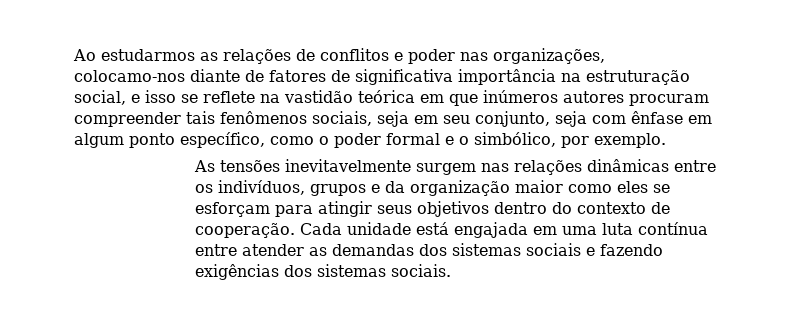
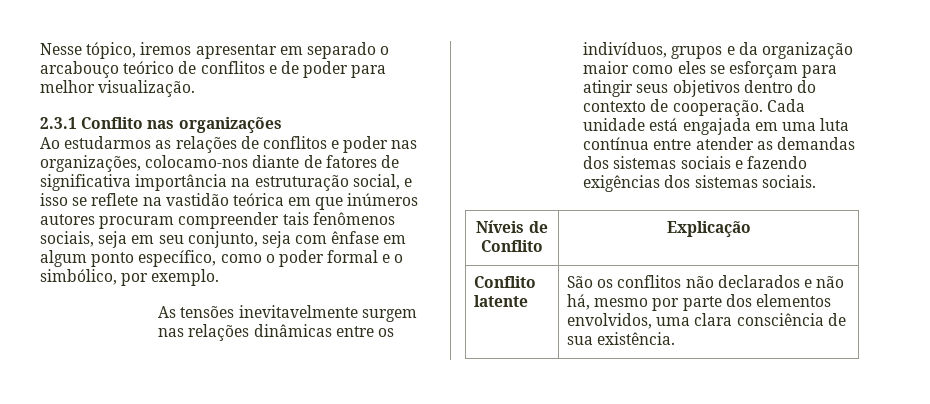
+ Nesse tópico, iremos apresentar em separado o arcabouço teórico de conflitos e de poder para melhor visualização.
+ 2.3.1 Conflito nas organizações
+ Níveis de Conflito | Explicação
+ Conflito latente | São os conflitos não declarados e não há, mesmo por parte dos elementos envolvidos, uma clara consciência de sua existência.

